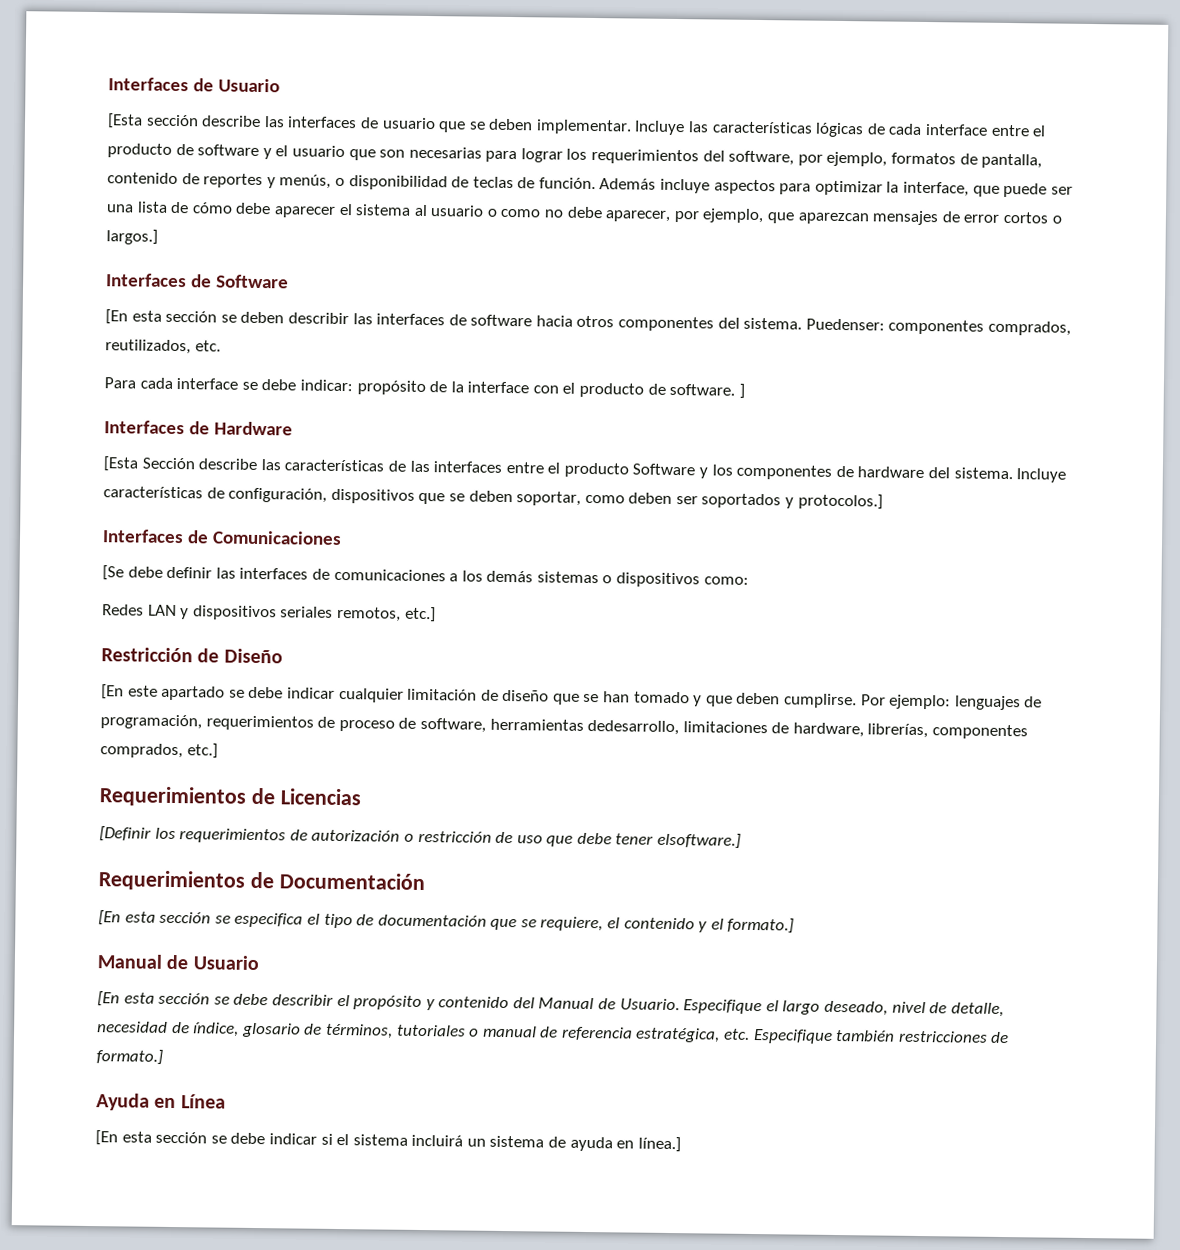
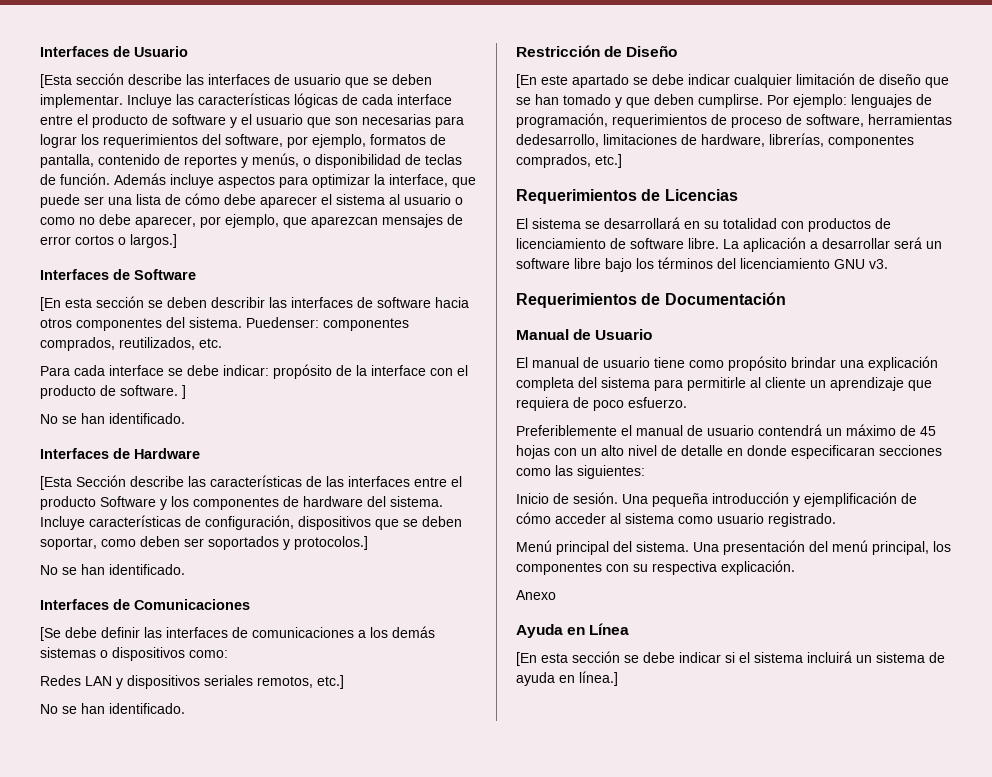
  Para cada interface se debe indicar: propósito de la interface con el producto de software. ]
+ No se han identificado.
  Incluye características de configuración, dispositivos que se deben soportar, como deben ser soportados y protocolos.]
+ No se han identificado.
  Redes LAN y dispositivos seriales remotos, etc.]
+ No se han identificado.
- [Definir los requerimientos de autorización o restricción de uso que debe tener elsoftware.]
+ El sistema se desarrollará en su totalidad con productos de licenciamiento de software libre. La aplicación a desarrollar será un software libre bajo los términos del licenciamiento GNU v3.
  Requerimientos de Documentación
- [En esta sección se especifica el tipo de documentación que se requiere, el contenido y el formato.]
  Manual de Usuario
- [En esta sección se debe describir el propósito y contenido del Manual de Usuario. Especifique el largo deseado, nivel de detalle, necesidad de índice, glosario de términos, tutoriales o manual de referencia estratégica, etc. Especifique también restricciones de formato.]
+ El manual de usuario tiene como propósito brindar una explicación completa del sistema para permitirle al cliente un aprendizaje que requiera de poco esfuerzo.
+ Preferiblemente el manual de usuario contendrá un máximo de 45 hojas con un alto nivel de detalle en donde especificaran secciones como las siguientes:
+ Inicio de sesión. Una pequeña introducción y ejemplificación de cómo acceder al sistema como usuario registrado.
+ Menú principal del sistema. Una presentación del menú principal, los componentes con su respectiva explicación.
+ Anexo

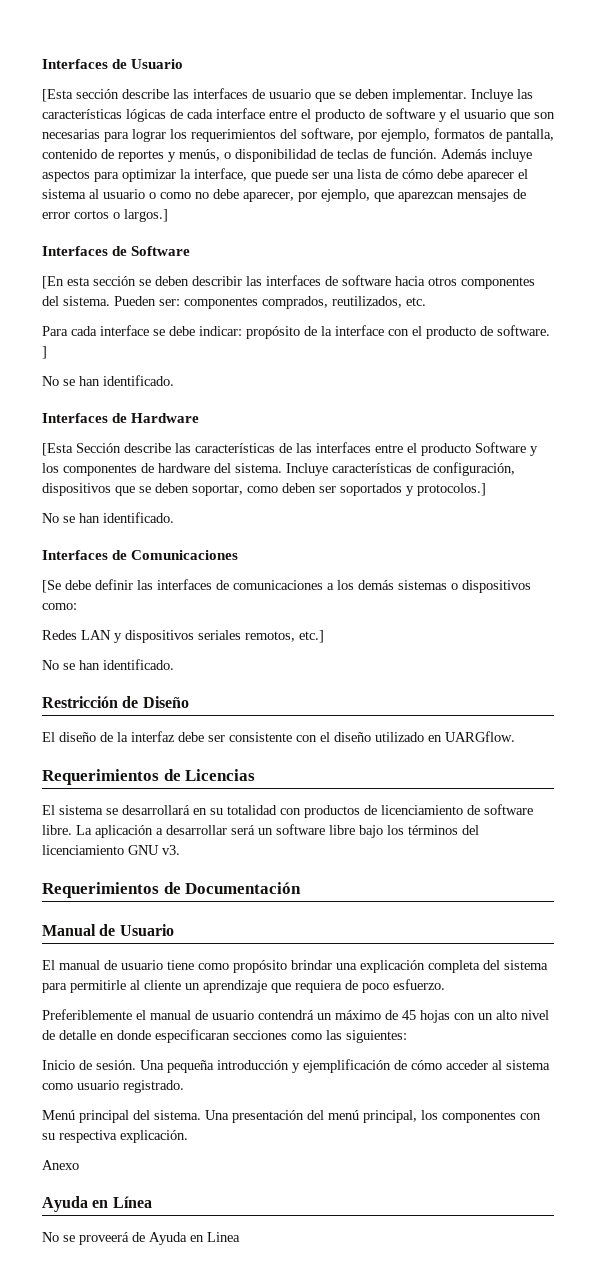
- Puedenser: componentes comprados, reutilizados, etc.
+ Pueden ser: componentes comprados, reutilizados, etc.
- [En este apartado se debe indicar cualquier limitación de diseño que se han tomado y que deben cumplirse. Por ejemplo: lenguajes de programación, requerimientos de proceso de software, herramientas dedesarrollo, limitaciones de hardware, librerías, componentes comprados, etc.]
+ El diseño de la interfaz debe ser consistente con el diseño utilizado en UARGflow.
- [En esta sección se debe indicar si el sistema incluirá un sistema de ayuda en línea.]
+ No se proveerá de Ayuda en Linea

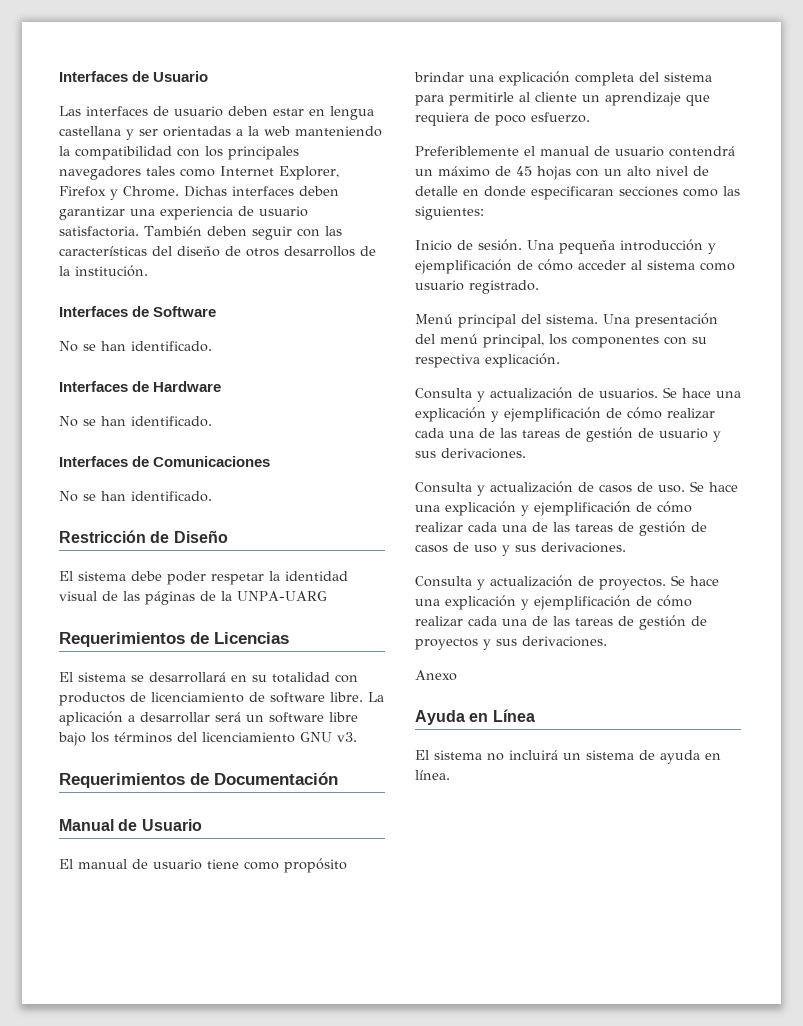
- [Esta sección describe las interfaces de usuario que se deben implementar. Incluye las características lógicas de cada interface entre el producto de software y el usuario que son necesarias para lograr los requerimientos del software, por ejemplo, formatos de pantalla, contenido de reportes y menús, o disponibilidad de teclas de función. Además incluye aspectos para optimizar la interface, que puede ser una lista de cómo debe aparecer el sistema al usuario o como no debe aparecer, por ejemplo, que aparezcan mensajes de error cortos o largos.]
+ Las interfaces de usuario deben estar en lengua castellana y ser orientadas a la web manteniendo la compatibilidad con los principales navegadores tales como Internet Explorer, Firefox y Chrome. Dichas interfaces deben garantizar una experiencia de usuario satisfactoria. También deben seguir con las características del diseño de otros desarrollos de la institución.
  Interfaces de Software
- [En esta sección se deben describir las interfaces de software hacia otros componentes del sistema. Pueden ser: componentes comprados, reutilizados, etc.
- Para cada interface se debe indicar: propósito de la interface con el producto de software. ]
- [Esta Sección describe las características de las interfaces entre el producto Software y los componentes de hardware del sistema. Incluye características de configuración, dispositivos que se deben soportar, como deben ser soportados y protocolos.]
- [Se debe definir las interfaces de comunicaciones a los demás sistemas o dispositivos como:
- Redes LAN y dispositivos seriales remotos, etc.]
- El diseño de la interfaz debe ser consistente con el diseño utilizado en UARGflow.
+ El sistema debe poder respetar la identidad visual de las páginas de la UNPA-UARG
+ Consulta y actualización de usuarios. Se hace una explicación y ejemplificación de cómo realizar cada una de las tareas de gestión de usuario y sus derivaciones.
+ Consulta y actualización de casos de uso. Se hace una explicación y ejemplificación de cómo realizar cada una de las tareas de gestión de casos de uso y sus derivaciones.
+ Consulta y actualización de proyectos. Se hace una explicación y ejemplificación de cómo realizar cada una de las tareas de gestión de proyectos y sus derivaciones.
  Anexo
  Ayuda en Línea
- No se proveerá de Ayuda en Linea
+ El sistema no incluirá un sistema de ayuda en línea.

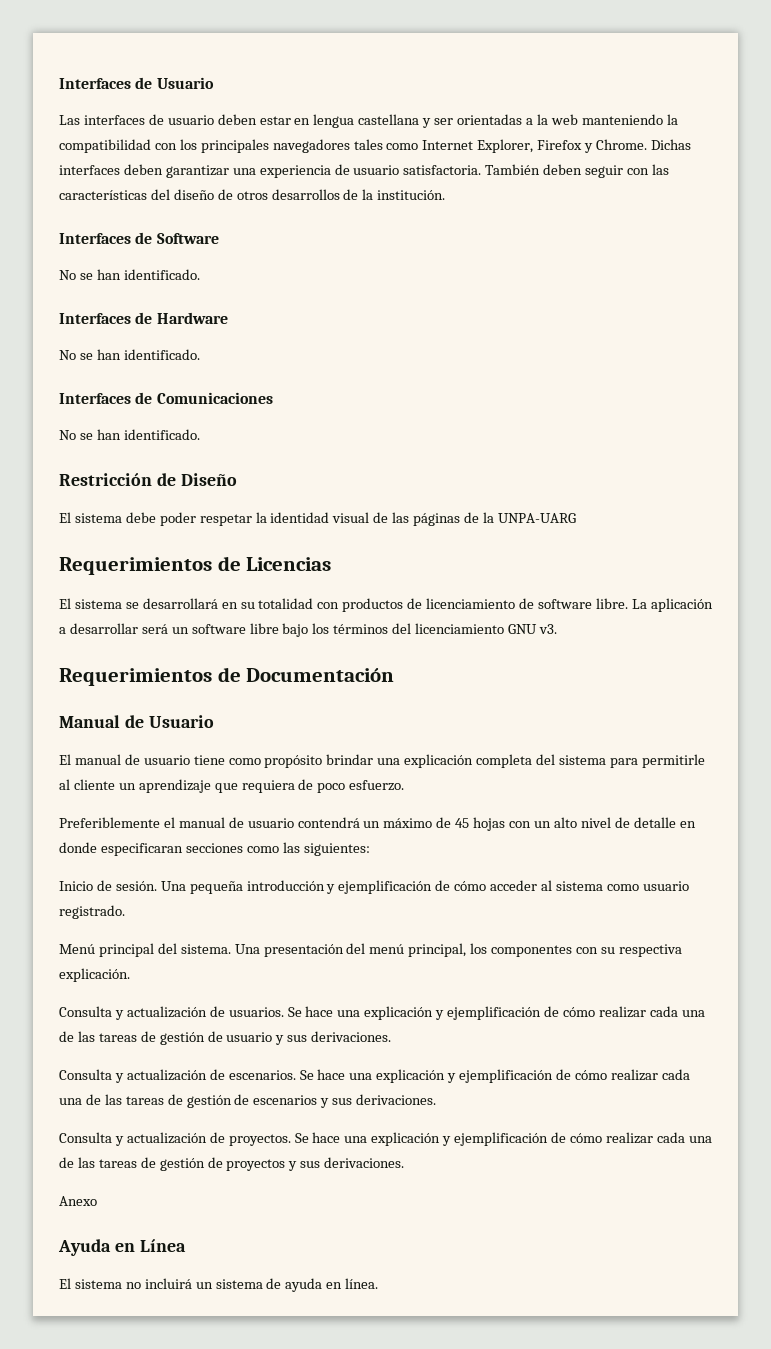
- Consulta y actualización de casos de uso.
+ Consulta y actualización de escenarios.
- Se hace una explicación y ejemplificación de cómo realizar cada una de las tareas de gestión de casos de uso y sus derivaciones.
+ Se hace una explicación y ejemplificación de cómo realizar cada una de las tareas de gestión de escenarios y sus derivaciones.

